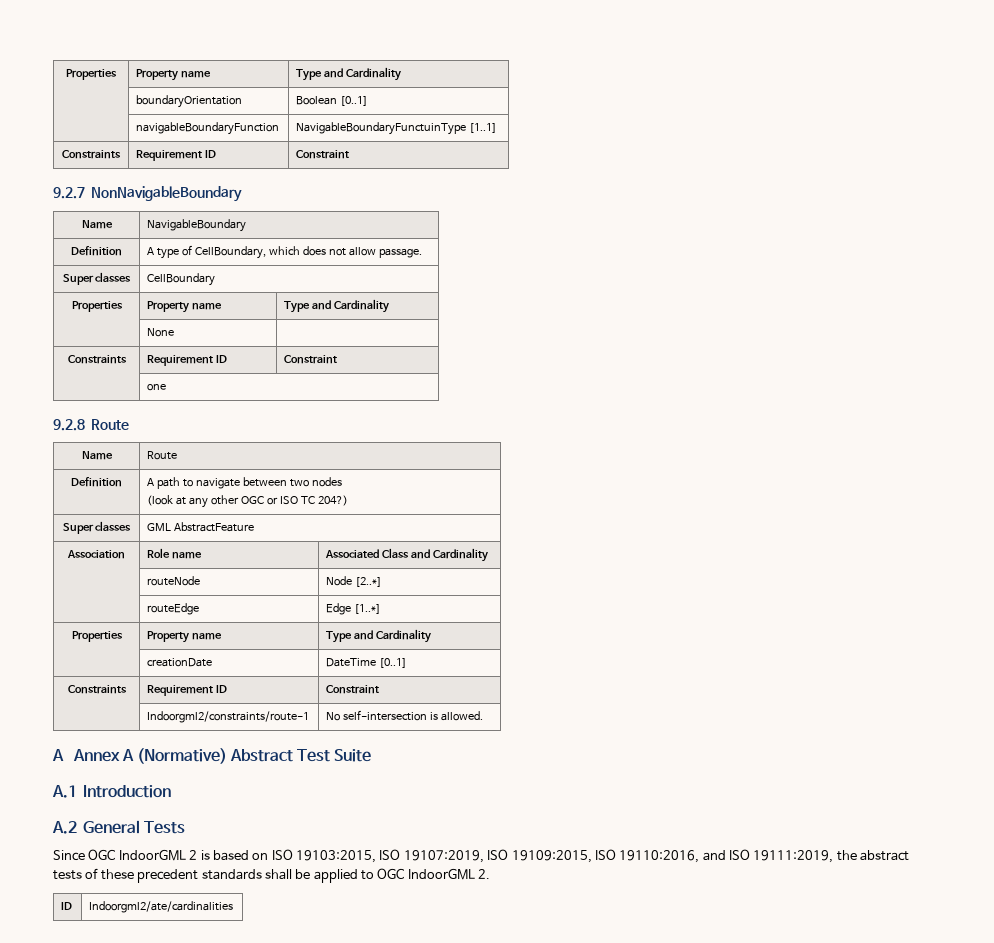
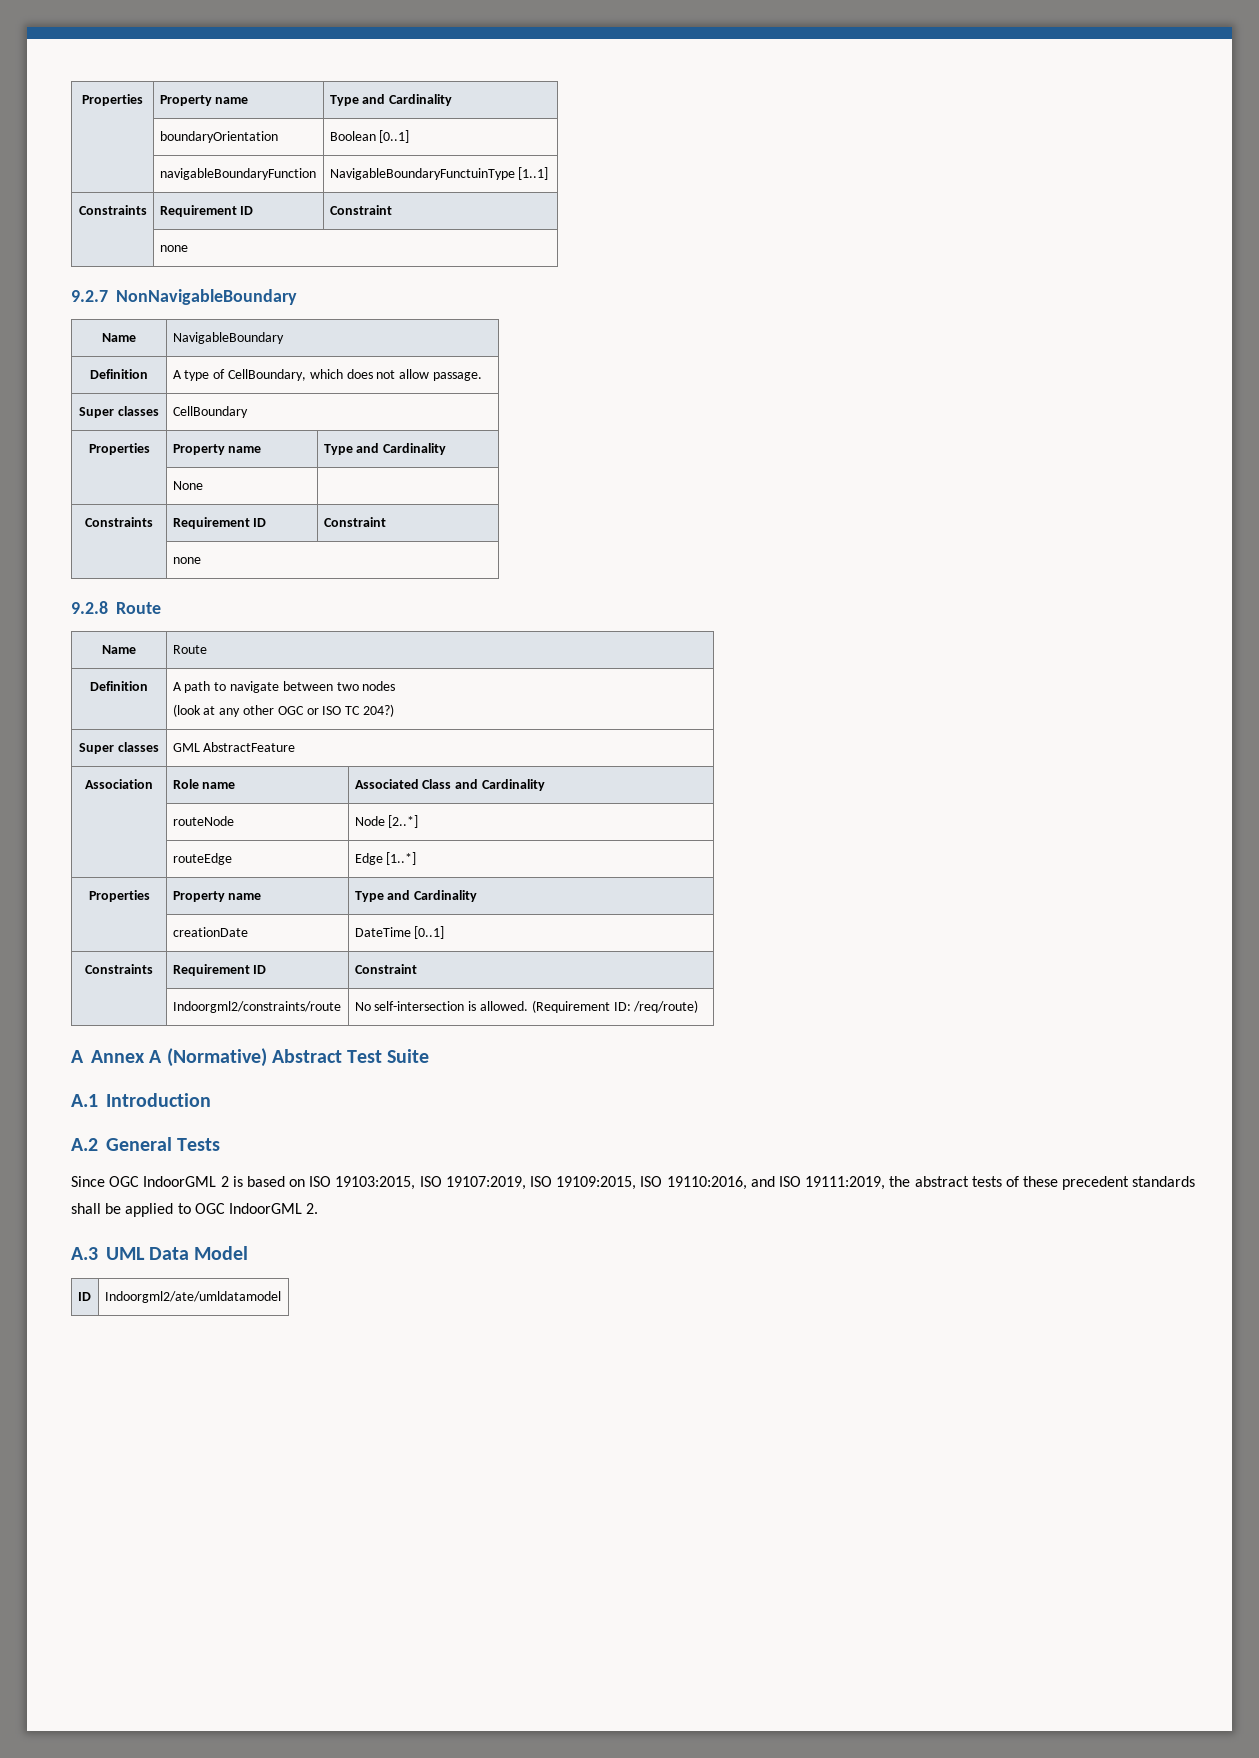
  | navigableBoundaryFunction | NavigableBoundaryFunctuinType [1..1]
  Constraints | Requirement ID | Constraint
+ | none
  | None |
  Constraints | Requirement ID | Constraint
- | one
+ | none
- | Indoorgml2/constraints/route-1 | No self-intersection is allowed.
+ | Indoorgml2/constraints/route | No self-intersection is allowed. (Requirement ID: /req/route)
- ID | Indoorgml2/ate/cardinalities
+ A.3 UML Data Model
+ ID | Indoorgml2/ate/umldatamodel

